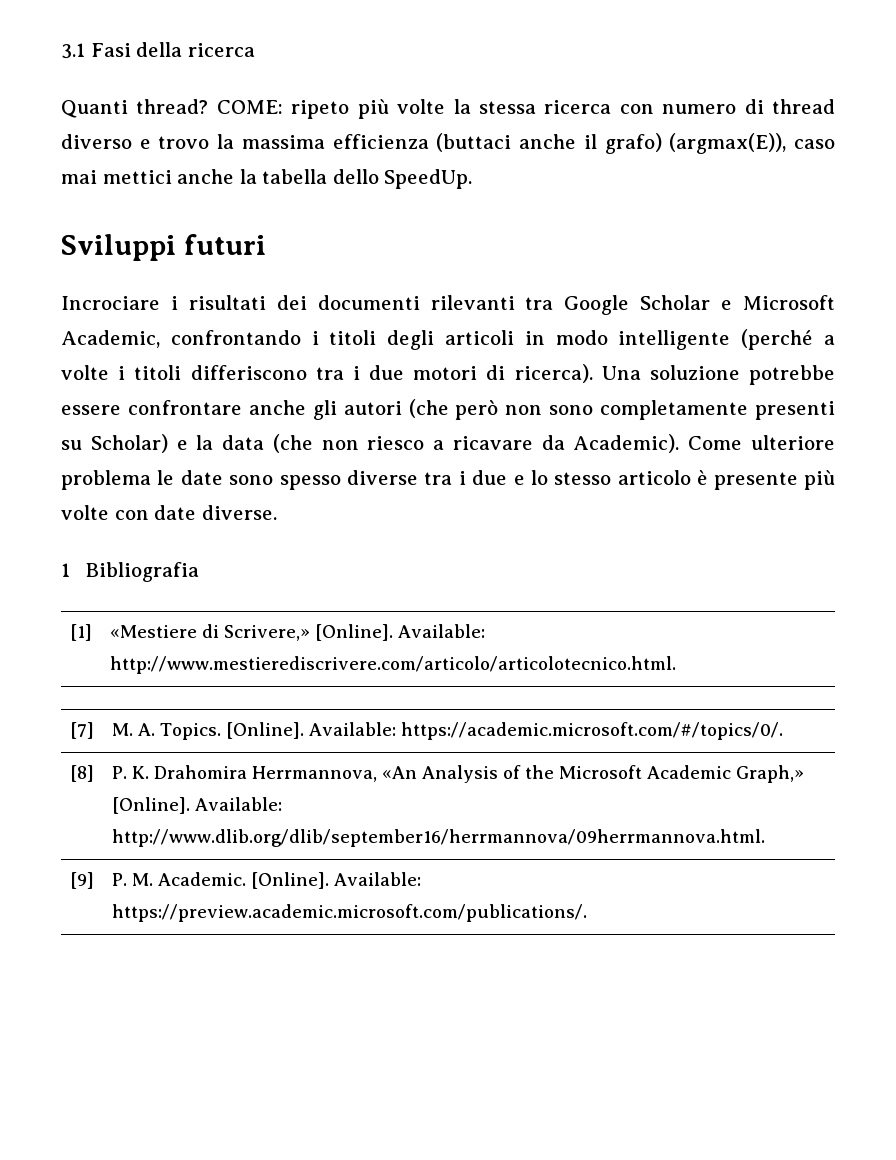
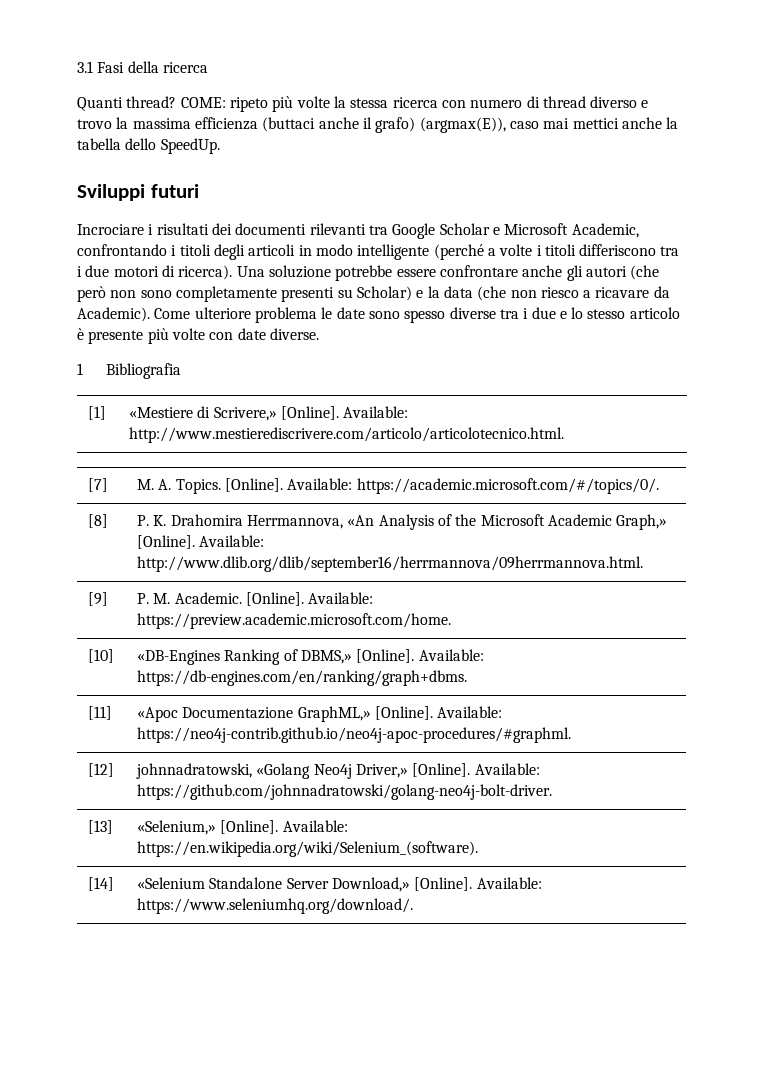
- [9] | P. M. Academic. [Online]. Available: https://preview.academic.microsoft.com/publications/.
+ [9] | P. M. Academic. [Online]. Available: https://preview.academic.microsoft.com/home.
+ [10] | «DB-Engines Ranking of DBMS,» [Online]. Available: https://db-engines.com/en/ranking/graph+dbms.
+ [11] | «Apoc Documentazione GraphML,» [Online]. Available: https://neo4j-contrib.github.io/neo4j-apoc-procedures/#graphml.
+ [12] | johnnadratowski, «Golang Neo4j Driver,» [Online]. Available: https://github.com/johnnadratowski/golang-neo4j-bolt-driver.
+ [13] | «Selenium,» [Online]. Available: https://en.wikipedia.org/wiki/Selenium_(software).
+ [14] | «Selenium Standalone Server Download,» [Online]. Available: https://www.seleniumhq.org/download/.

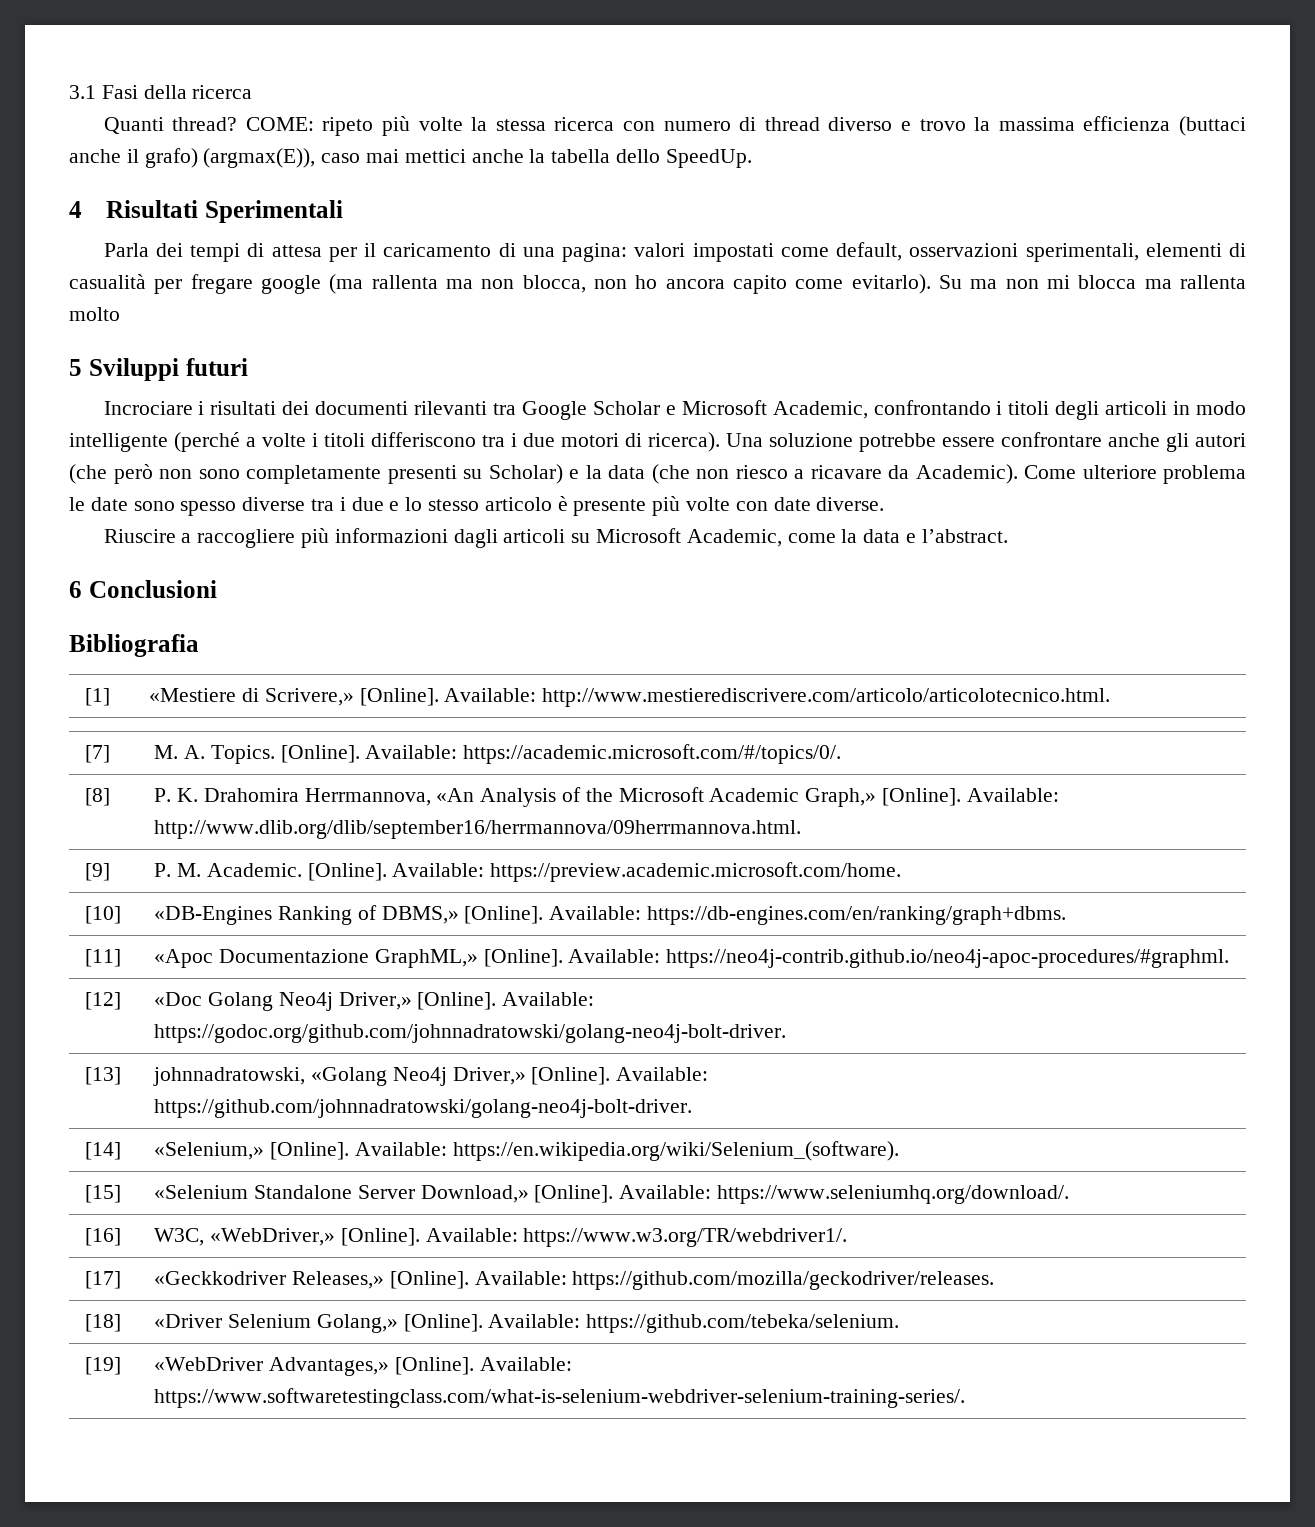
- Sviluppi futuri
+ 4 Risultati Sperimentali
+ Parla dei tempi di attesa per il caricamento di una pagina: valori impostati come default, osservazioni sperimentali, elementi di casualità per fregare google (ma rallenta ma non blocca, non ho ancora capito come evitarlo). Su ma non mi blocca ma rallenta molto
+ 5 Sviluppi futuri
- 1 Bibliografia
+ Riuscire a raccogliere più informazioni dagli articoli su Microsoft Academic, come la data e l’abstract.
+ 6 Conclusioni
+ Bibliografia
- [12] | johnnadratowski, «Golang Neo4j Driver,» [Online]. Available: https://github.com/johnnadratowski/golang-neo4j-bolt-driver.
+ [12] | «Doc Golang Neo4j Driver,» [Online]. Available: https://godoc.org/github.com/johnnadratowski/golang-neo4j-bolt-driver.
+ [13] | johnnadratowski, «Golang Neo4j Driver,» [Online]. Available: https://github.com/johnnadratowski/golang-neo4j-bolt-driver.
- [13] | «Selenium,» [Online]. Available: https://en.wikipedia.org/wiki/Selenium_(software).
+ [14] | «Selenium,» [Online]. Available: https://en.wikipedia.org/wiki/Selenium_(software).
- [14] | «Selenium Standalone Server Download,» [Online]. Available: https://www.seleniumhq.org/download/.
+ [15] | «Selenium Standalone Server Download,» [Online]. Available: https://www.seleniumhq.org/download/.
+ [16] | W3C, «WebDriver,» [Online]. Available: https://www.w3.org/TR/webdriver1/.
+ [17] | «Geckkodriver Releases,» [Online]. Available: https://github.com/mozilla/geckodriver/releases.
+ [18] | «Driver Selenium Golang,» [Online]. Available: https://github.com/tebeka/selenium.
+ [19] | «WebDriver Advantages,» [Online]. Available: https://www.softwaretestingclass.com/what-is-selenium-webdriver-selenium-training-series/.

